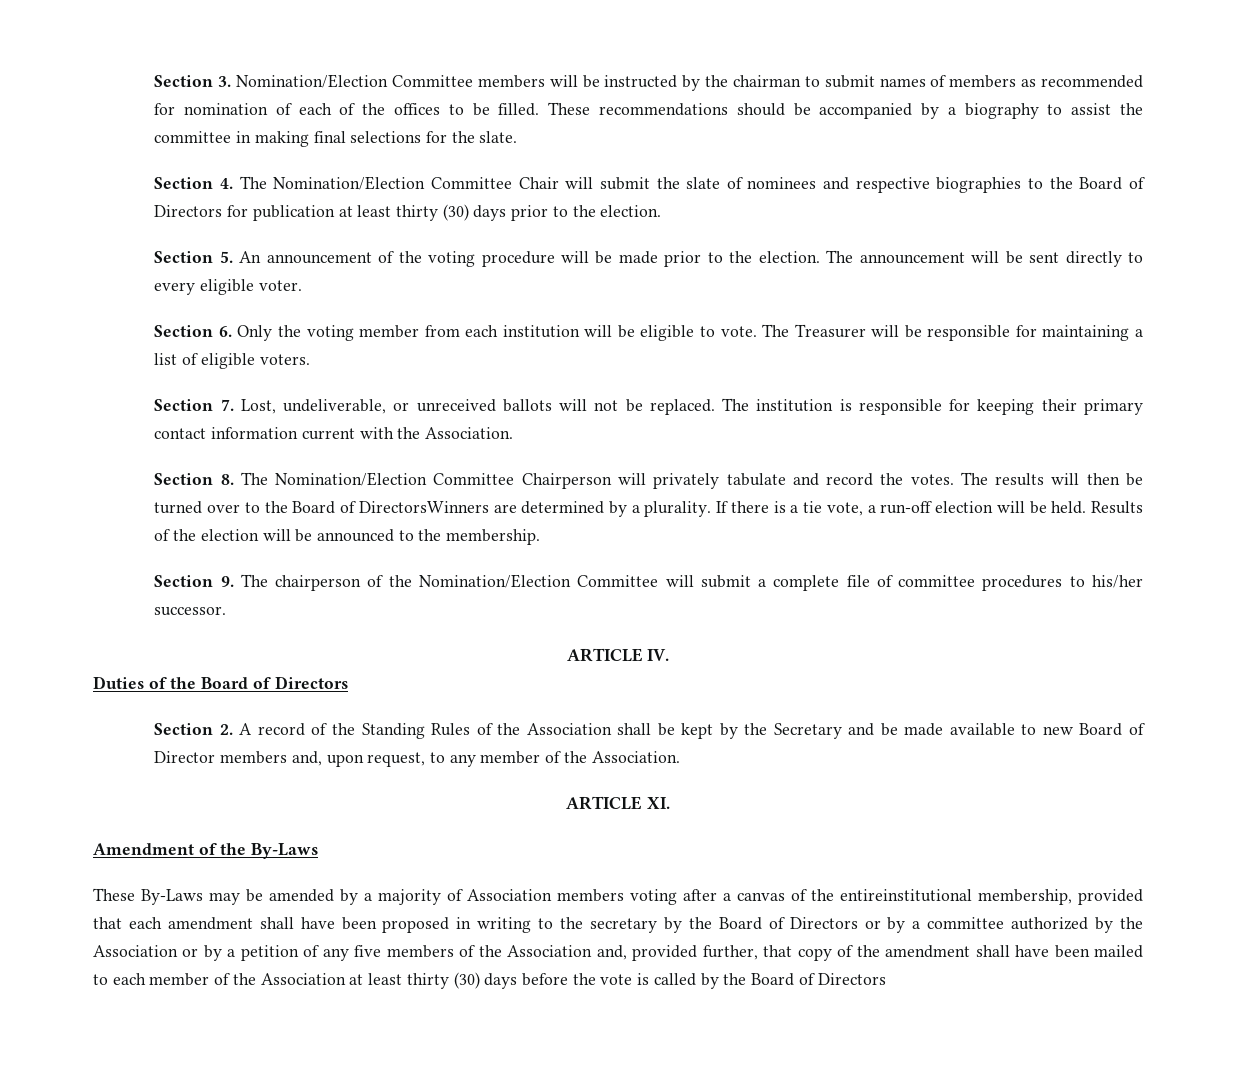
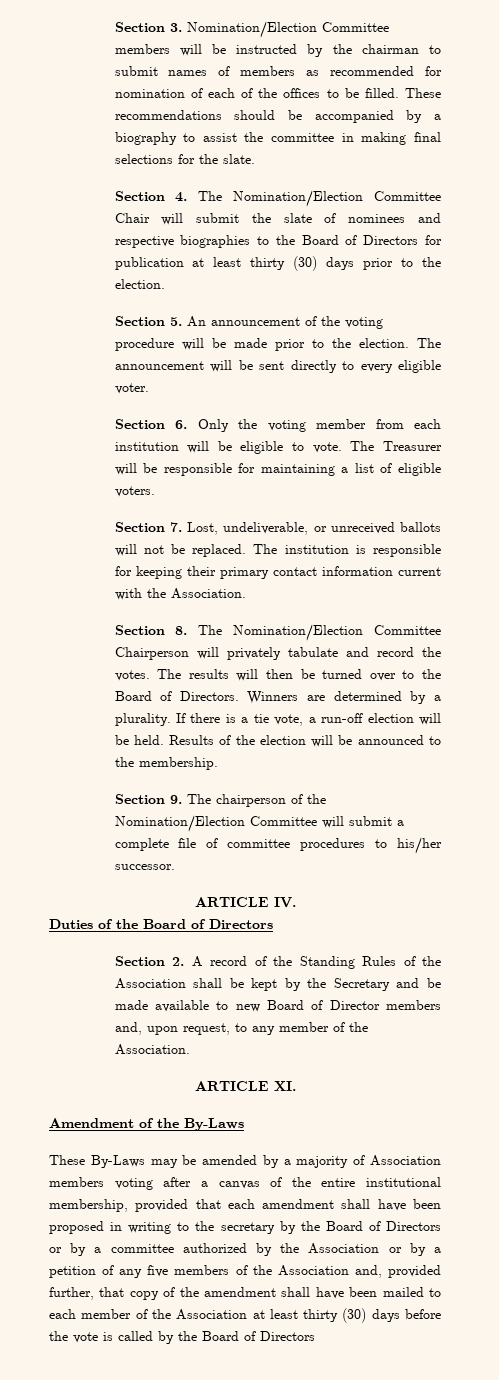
- The results will then be turned over to the Board of DirectorsWinners are determined by a plurality.
+ The results will then be turned over to the Board of Directors. Winners are determined by a plurality.
- These By-Laws may be amended by a majority of Association members voting after a canvas of the entireinstitutional membership, provided that each amendment shall have been proposed in writing to the secretary by the Board of Directors or by a committee authorized by the Association or by a petition of any five members of the Association and, provided further, that copy of the amendment shall have been mailed to each member of the Association at least thirty (30) days before the vote is called by the Board of Directors
+ These By-Laws may be amended by a majority of Association members voting after a canvas of the entire institutional membership, provided that each amendment shall have been proposed in writing to the secretary by the Board of Directors or by a committee authorized by the Association or by a petition of any five members of the Association and, provided further, that copy of the amendment shall have been mailed to each member of the Association at least thirty (30) days before the vote is called by the Board of Directors

